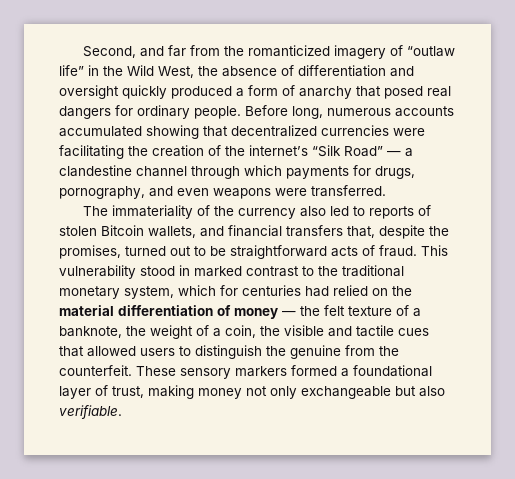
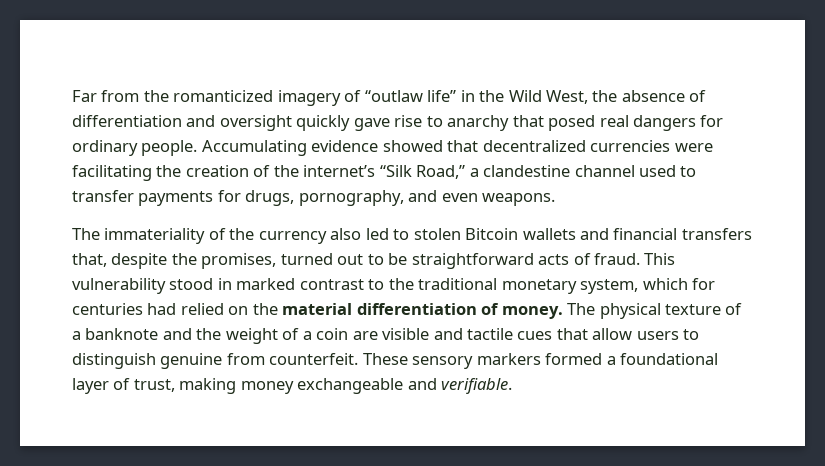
- Second, and far from the romanticized imagery of “outlaw life” in the Wild West, the absence of differentiation and oversight quickly produced a form of anarchy that posed real dangers for ordinary people.
+ Far from the romanticized imagery of “outlaw life” in the Wild West, the absence of differentiation and oversight quickly gave rise to anarchy that posed real dangers for ordinary people.
- Before long, numerous accounts accumulated showing that decentralized currencies were facilitating the creation of the internet’s “Silk Road” — a clandestine channel through which payments for drugs, pornography, and even weapons were transferred.
+ Accumulating evidence showed that decentralized currencies were facilitating the creation of the internet’s “Silk Road,” a clandestine channel used to transfer payments for drugs, pornography, and even weapons.
- The immateriality of the currency also led to reports of stolen Bitcoin wallets, and financial transfers that, despite the promises, turned out to be straightforward acts of fraud.
+ The immateriality of the currency also led to stolen Bitcoin wallets and financial transfers that, despite the promises, turned out to be straightforward acts of fraud.
- This vulnerability stood in marked contrast to the traditional monetary system, which for centuries had relied on the material differentiation of money — the felt texture of a banknote, the weight of a coin, the visible and tactile cues that allowed users to distinguish the genuine from the counterfeit.
+ This vulnerability stood in marked contrast to the traditional monetary system, which for centuries had relied on the material differentiation of money. The physical texture of a banknote and the weight of a coin are visible and tactile cues that allow users to distinguish genuine from counterfeit.
- These sensory markers formed a foundational layer of trust, making money not only exchangeable but also verifiable.
+ These sensory markers formed a foundational layer of trust, making money exchangeable and verifiable.

